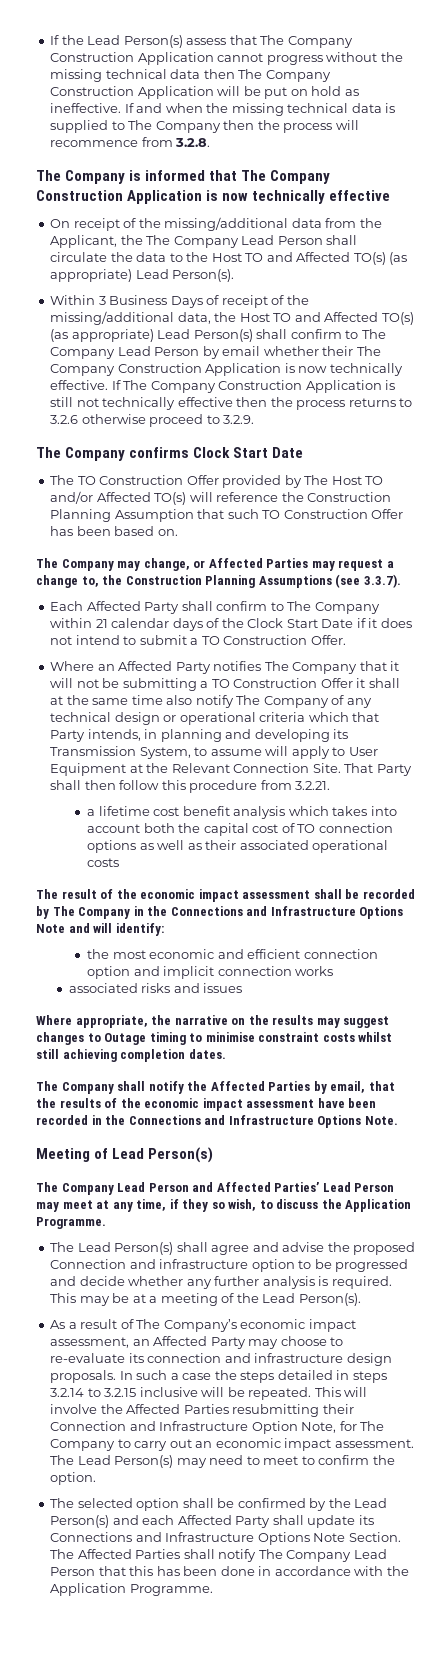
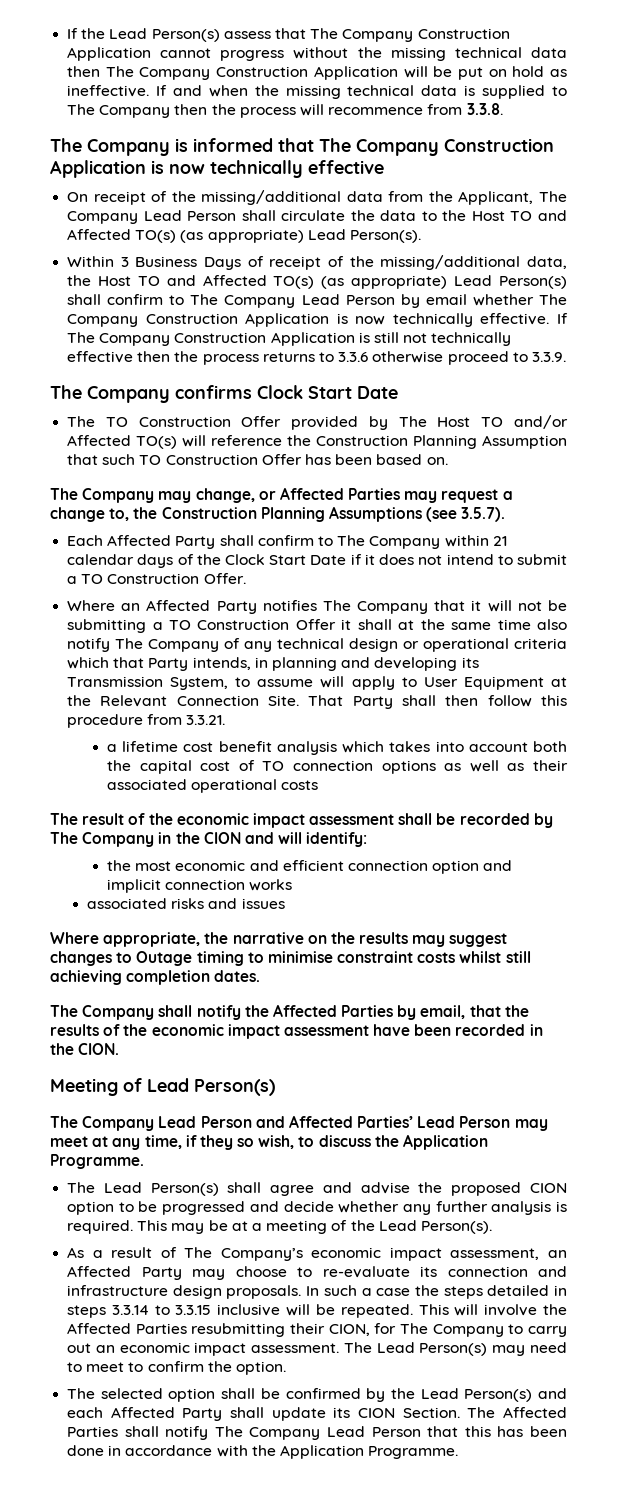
- If and when the missing technical data is supplied to The Company then the process will recommence from 3.2.8.
+ If and when the missing technical data is supplied to The Company then the process will recommence from 3.3.8.
- On receipt of the missing/additional data from the Applicant, the The Company Lead Person shall circulate the data to the Host TO and Affected TO(s) (as appropriate) Lead Person(s).
+ On receipt of the missing/additional data from the Applicant, The Company Lead Person shall circulate the data to the Host TO and Affected TO(s) (as appropriate) Lead Person(s).
- Within 3 Business Days of receipt of the missing/additional data, the Host TO and Affected TO(s) (as appropriate) Lead Person(s) shall confirm to The Company Lead Person by email whether their The Company Construction Application is now technically effective.
+ Within 3 Business Days of receipt of the missing/additional data, the Host TO and Affected TO(s) (as appropriate) Lead Person(s) shall confirm to The Company Lead Person by email whether The Company Construction Application is now technically effective.
- If The Company Construction Application is still not technically effective then the process returns to 3.2.6 otherwise proceed to 3.2.9.
+ If The Company Construction Application is still not technically effective then the process returns to 3.3.6 otherwise proceed to 3.3.9.
- The Company may change, or Affected Parties may request a change to, the Construction Planning Assumptions (see 3.3.7).
+ The Company may change, or Affected Parties may request a change to, the Construction Planning Assumptions (see 3.5.7).
- That Party shall then follow this procedure from 3.2.21.
+ That Party shall then follow this procedure from 3.3.21.
- The result of the economic impact assessment shall be recorded by The Company in the Connections and Infrastructure Options Note and will identify:
+ The result of the economic impact assessment shall be recorded by The Company in the CION and will identify:
- The Company shall notify the Affected Parties by email, that the results of the economic impact assessment have been recorded in the Connections and Infrastructure Options Note.
+ The Company shall notify the Affected Parties by email, that the results of the economic impact assessment have been recorded in the CION.
- The Lead Person(s) shall agree and advise the proposed Connection and infrastructure option to be progressed and decide whether any further analysis is required.
+ The Lead Person(s) shall agree and advise the proposed CION option to be progressed and decide whether any further analysis is required.
- In such a case the steps detailed in steps 3.2.14 to 3.2.15 inclusive will be repeated.
+ In such a case the steps detailed in steps 3.3.14 to 3.3.15 inclusive will be repeated.
- This will involve the Affected Parties resubmitting their Connection and Infrastructure Option Note, for The Company to carry out an economic impact assessment.
+ This will involve the Affected Parties resubmitting their CION, for The Company to carry out an economic impact assessment.
- The selected option shall be confirmed by the Lead Person(s) and each Affected Party shall update its Connections and Infrastructure Options Note Section.
+ The selected option shall be confirmed by the Lead Person(s) and each Affected Party shall update its CION Section.

